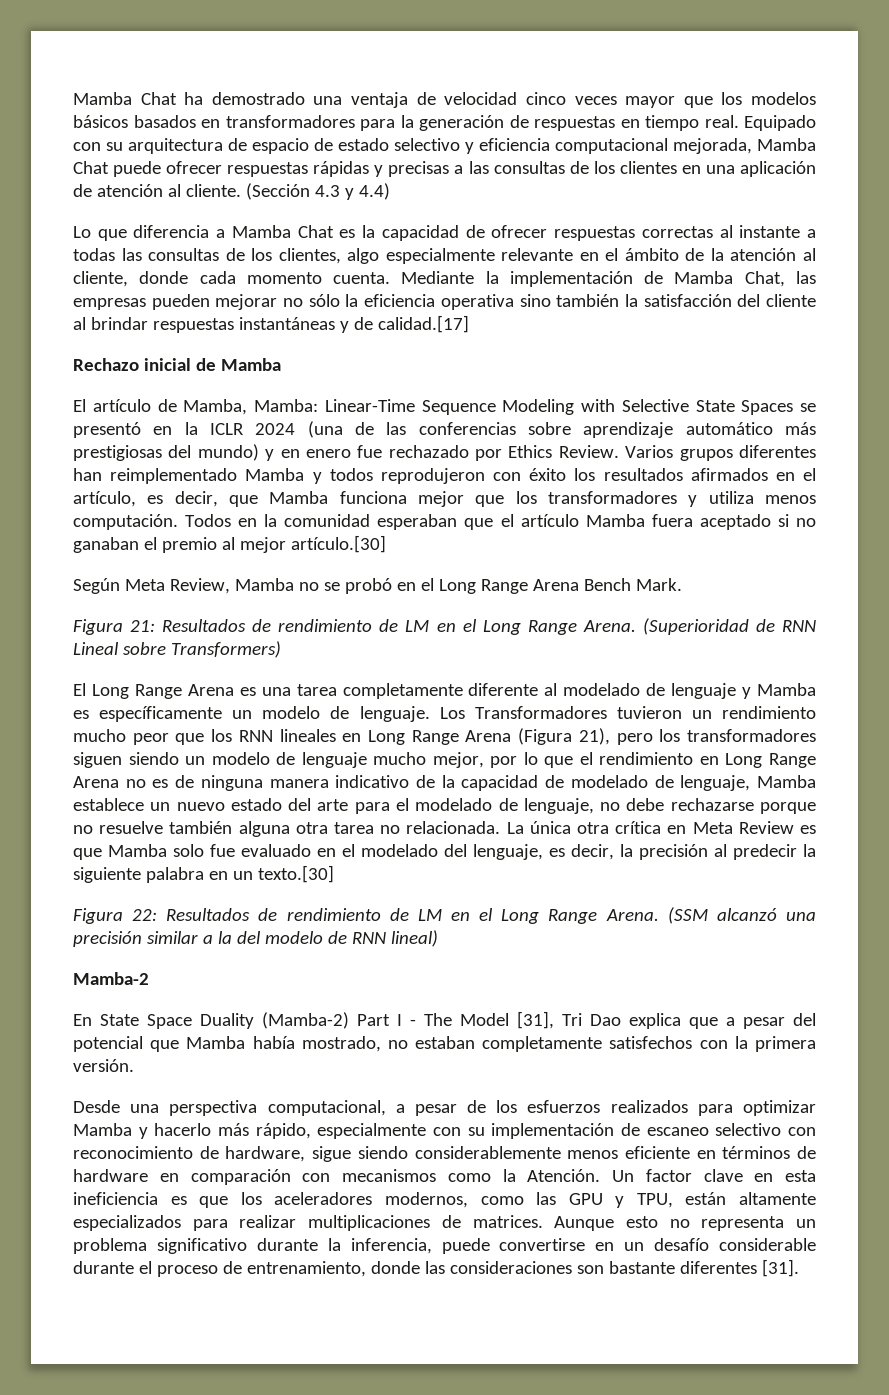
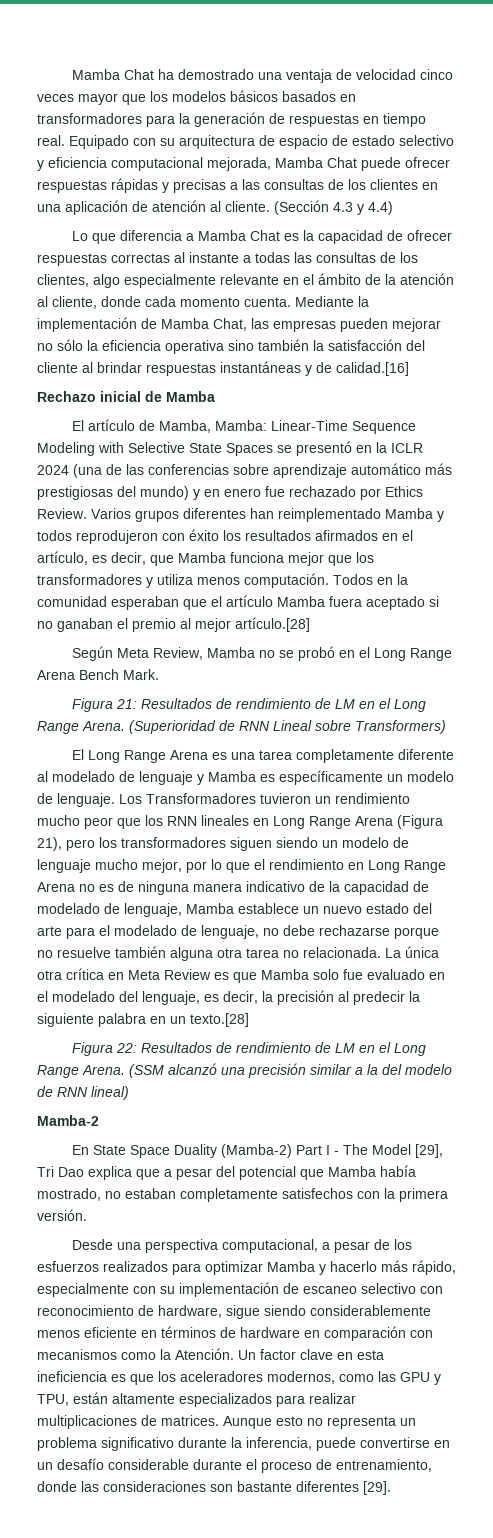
- Mediante la implementación de Mamba Chat, las empresas pueden mejorar no sólo la eficiencia operativa sino también la satisfacción del cliente al brindar respuestas instantáneas y de calidad.[17]
+ Mediante la implementación de Mamba Chat, las empresas pueden mejorar no sólo la eficiencia operativa sino también la satisfacción del cliente al brindar respuestas instantáneas y de calidad.[16]
- Todos en la comunidad esperaban que el artículo Mamba fuera aceptado si no ganaban el premio al mejor artículo.[30]
+ Todos en la comunidad esperaban que el artículo Mamba fuera aceptado si no ganaban el premio al mejor artículo.[28]
- La única otra crítica en Meta Review es que Mamba solo fue evaluado en el modelado del lenguaje, es decir, la precisión al predecir la siguiente palabra en un texto.[30]
+ La única otra crítica en Meta Review es que Mamba solo fue evaluado en el modelado del lenguaje, es decir, la precisión al predecir la siguiente palabra en un texto.[28]
- En State Space Duality (Mamba-2) Part I - The Model [31], Tri Dao explica que a pesar del potencial que Mamba había mostrado, no estaban completamente satisfechos con la primera versión.
+ En State Space Duality (Mamba-2) Part I - The Model [29], Tri Dao explica que a pesar del potencial que Mamba había mostrado, no estaban completamente satisfechos con la primera versión.
- Aunque esto no representa un problema significativo durante la inferencia, puede convertirse en un desafío considerable durante el proceso de entrenamiento, donde las consideraciones son bastante diferentes [31].
+ Aunque esto no representa un problema significativo durante la inferencia, puede convertirse en un desafío considerable durante el proceso de entrenamiento, donde las consideraciones son bastante diferentes [29].

